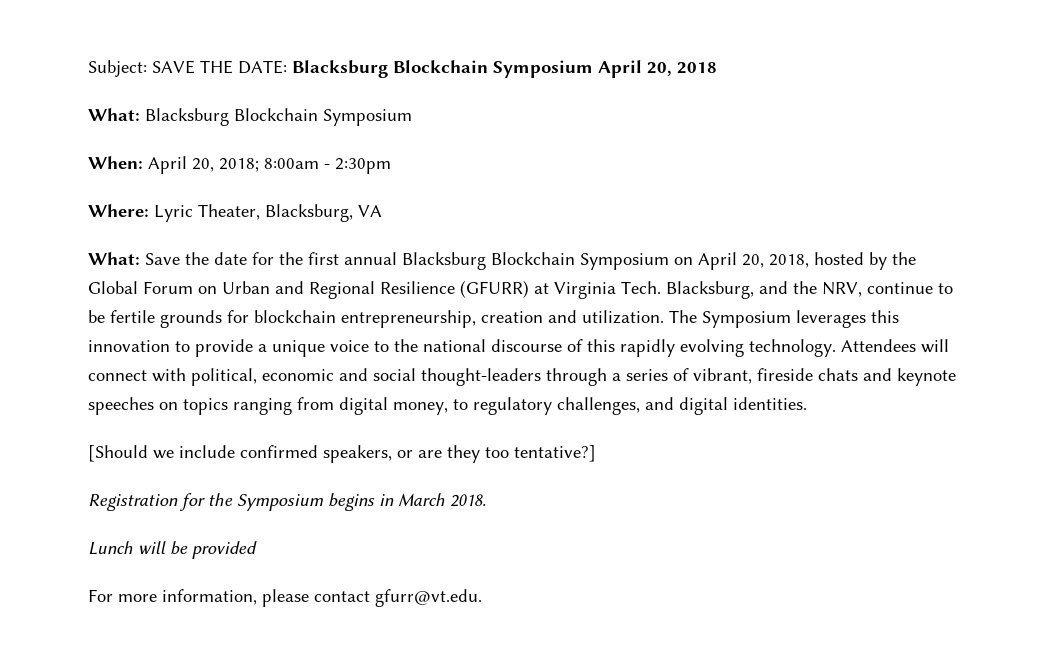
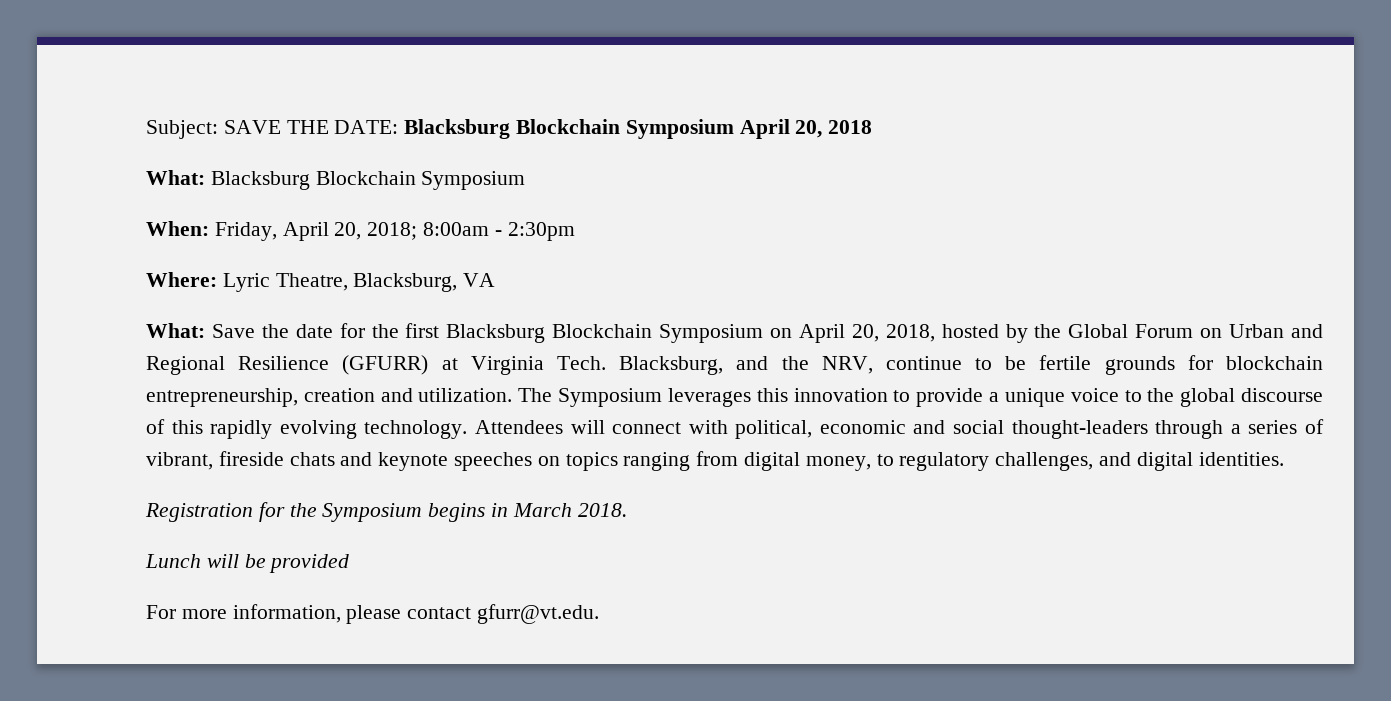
- When: April 20, 2018; 8:00am - 2:30pm
+ When: Friday, April 20, 2018; 8:00am - 2:30pm
- Where: Lyric Theater, Blacksburg, VA
+ Where: Lyric Theatre, Blacksburg, VA
- What: Save the date for the first annual Blacksburg Blockchain Symposium on April 20, 2018, hosted by the Global Forum on Urban and Regional Resilience (GFURR) at Virginia Tech.
+ What: Save the date for the first Blacksburg Blockchain Symposium on April 20, 2018, hosted by the Global Forum on Urban and Regional Resilience (GFURR) at Virginia Tech.
- The Symposium leverages this innovation to provide a unique voice to the national discourse of this rapidly evolving technology.
+ The Symposium leverages this innovation to provide a unique voice to the global discourse of this rapidly evolving technology.
- [Should we include confirmed speakers, or are they too tentative?]

